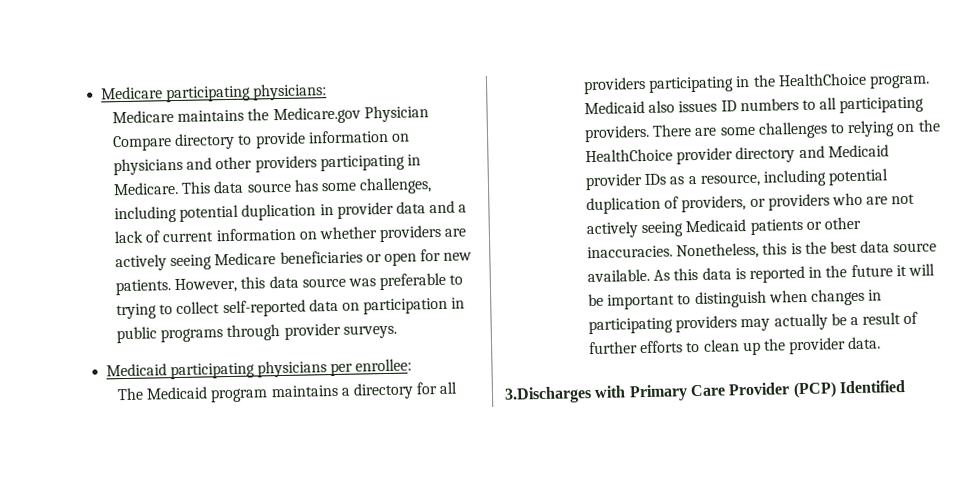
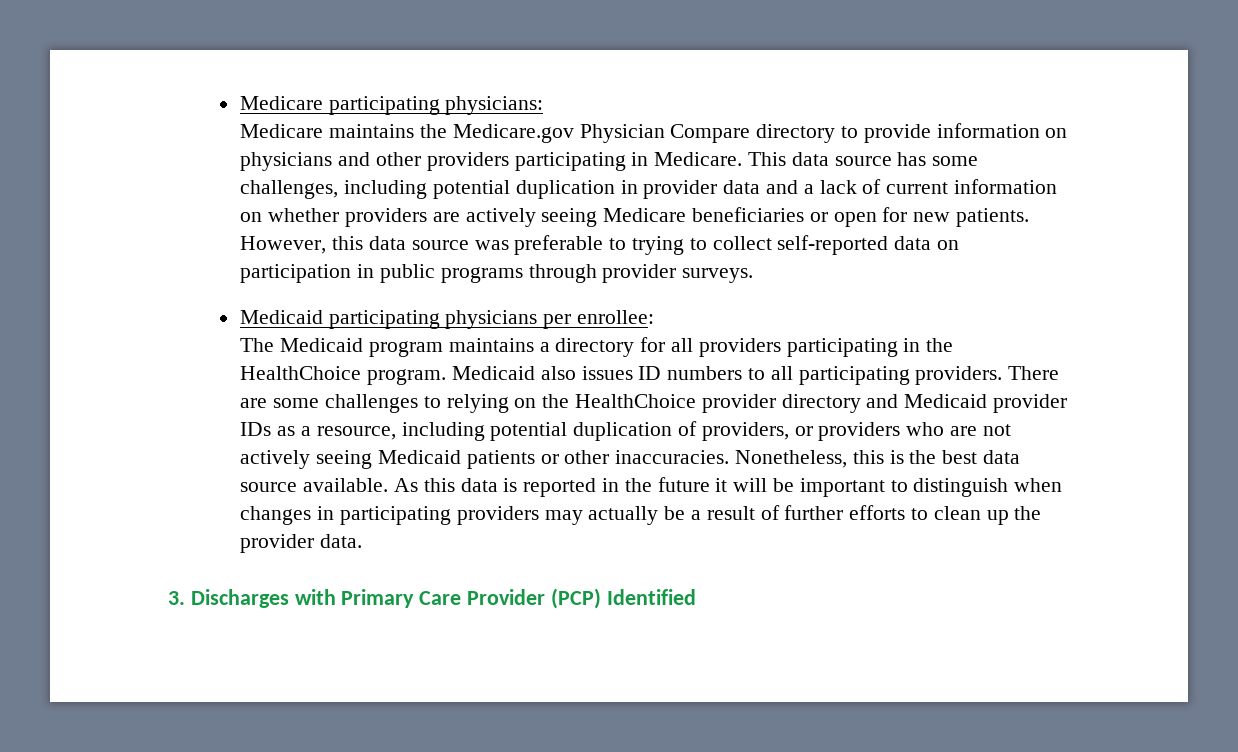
- 3.Discharges with Primary Care Provider (PCP) Identified
+ 3. Discharges with Primary Care Provider (PCP) Identified

